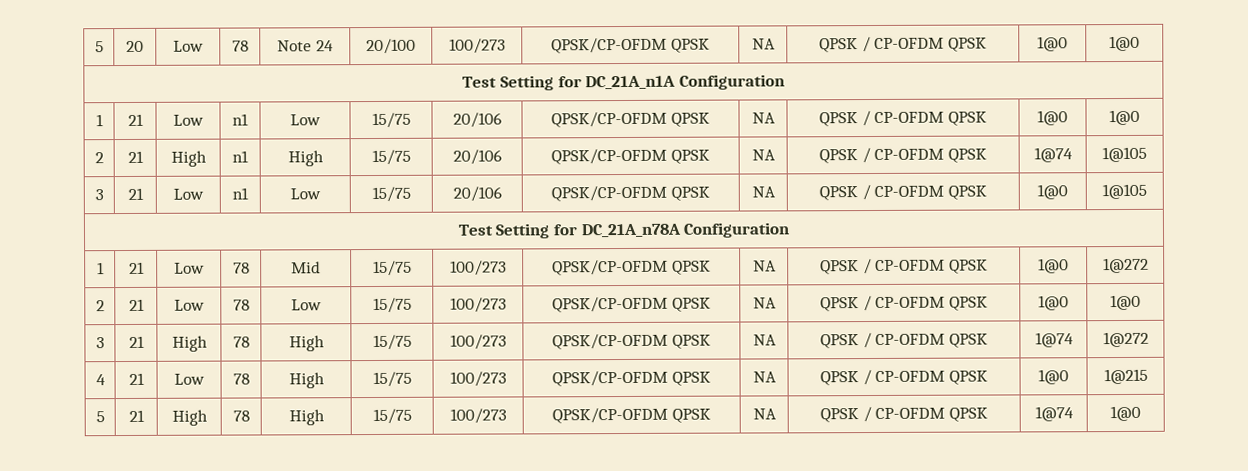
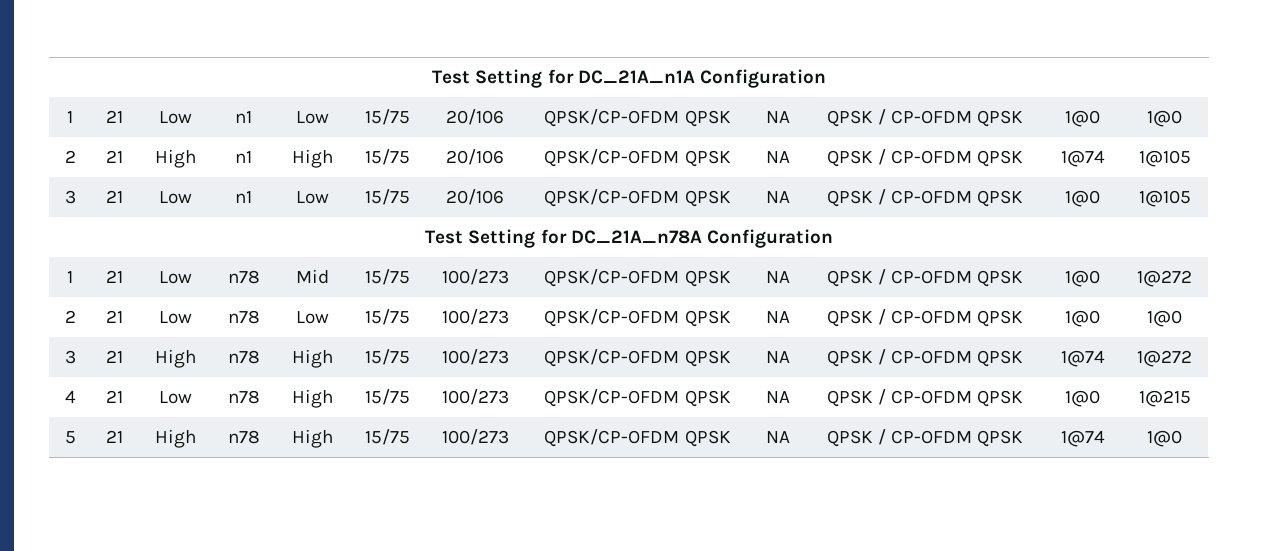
- 5 | 20 | Low | 78 | Note 24 | 20/100 | 100/273 | QPSK/CP-OFDM QPSK | NA | QPSK / CP-OFDM QPSK | 1@0 | 1@0
- 1 | 21 | Low | 78 | Mid | 15/75 | 100/273 | QPSK/CP-OFDM QPSK | NA | QPSK / CP-OFDM QPSK | 1@0 | 1@272
+ 1 | 21 | Low | n78 | Mid | 15/75 | 100/273 | QPSK/CP-OFDM QPSK | NA | QPSK / CP-OFDM QPSK | 1@0 | 1@272
- 2 | 21 | Low | 78 | Low | 15/75 | 100/273 | QPSK/CP-OFDM QPSK | NA | QPSK / CP-OFDM QPSK | 1@0 | 1@0
+ 2 | 21 | Low | n78 | Low | 15/75 | 100/273 | QPSK/CP-OFDM QPSK | NA | QPSK / CP-OFDM QPSK | 1@0 | 1@0
- 3 | 21 | High | 78 | High | 15/75 | 100/273 | QPSK/CP-OFDM QPSK | NA | QPSK / CP-OFDM QPSK | 1@74 | 1@272
+ 3 | 21 | High | n78 | High | 15/75 | 100/273 | QPSK/CP-OFDM QPSK | NA | QPSK / CP-OFDM QPSK | 1@74 | 1@272
- 4 | 21 | Low | 78 | High | 15/75 | 100/273 | QPSK/CP-OFDM QPSK | NA | QPSK / CP-OFDM QPSK | 1@0 | 1@215
+ 4 | 21 | Low | n78 | High | 15/75 | 100/273 | QPSK/CP-OFDM QPSK | NA | QPSK / CP-OFDM QPSK | 1@0 | 1@215
- 5 | 21 | High | 78 | High | 15/75 | 100/273 | QPSK/CP-OFDM QPSK | NA | QPSK / CP-OFDM QPSK | 1@74 | 1@0
+ 5 | 21 | High | n78 | High | 15/75 | 100/273 | QPSK/CP-OFDM QPSK | NA | QPSK / CP-OFDM QPSK | 1@74 | 1@0

